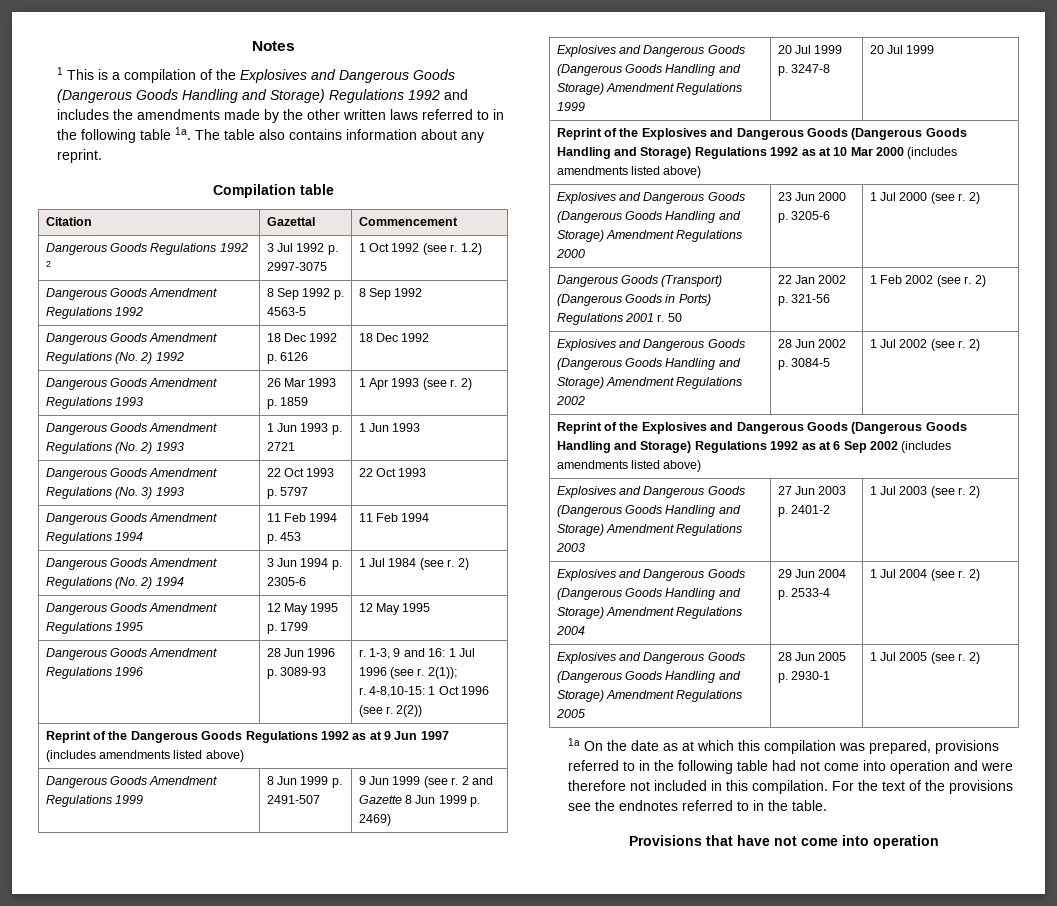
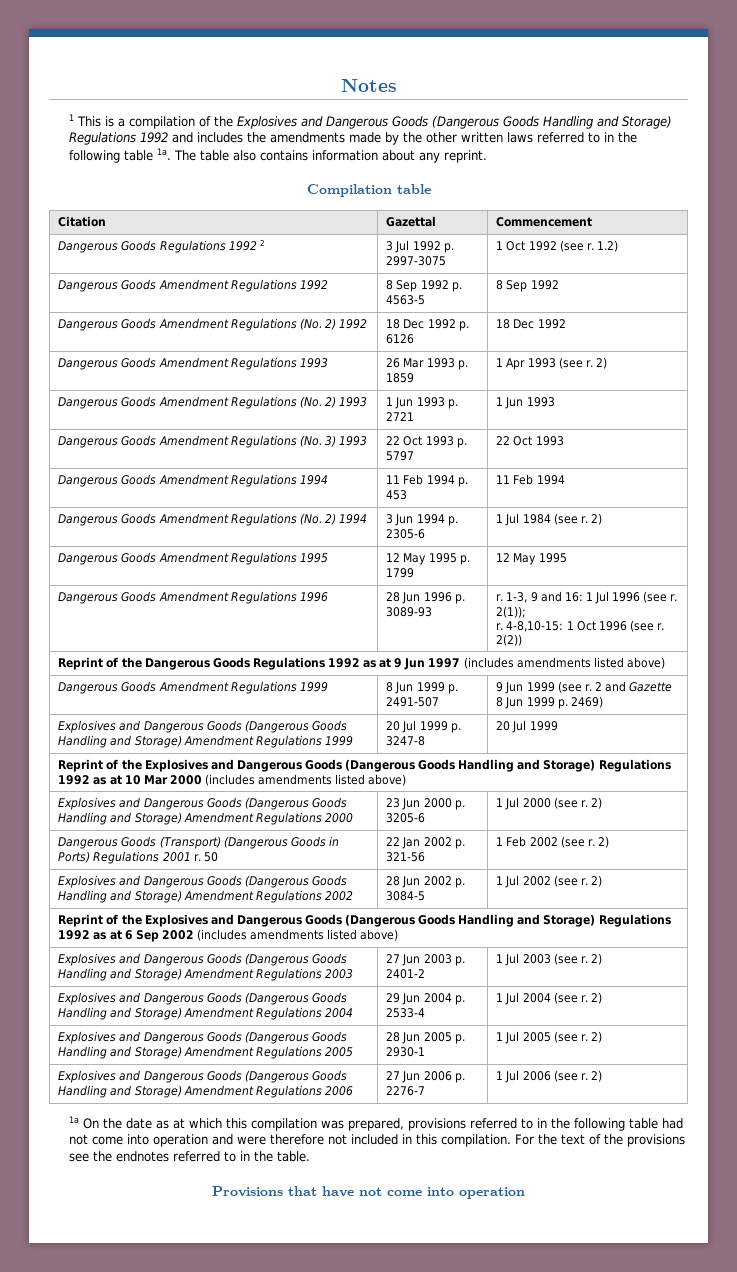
+ Explosives and Dangerous Goods (Dangerous Goods Handling and Storage) Amendment Regulations 2006 | 27 Jun 2006 p. 2276-7 | 1 Jul 2006 (see r. 2)

